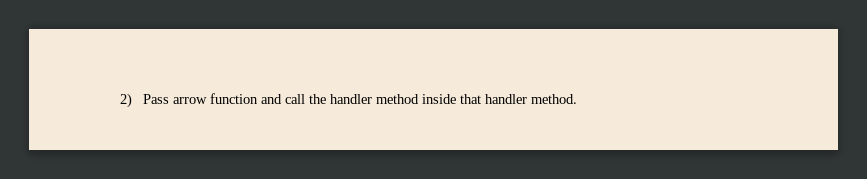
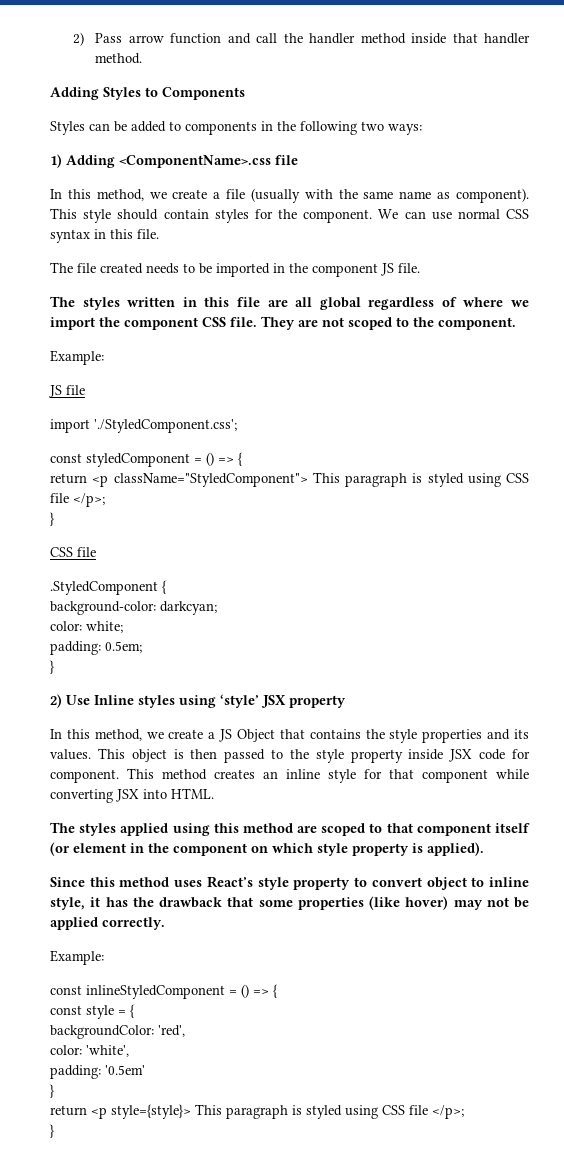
+ Adding Styles to Components
+ Styles can be added to components in the following two ways:
+ 1) Adding <ComponentName>.css file
+ In this method, we create a file (usually with the same name as component). This style should contain styles for the component. We can use normal CSS syntax in this file.
+ The file created needs to be imported in the component JS file.
+ The styles written in this file are all global regardless of where we import the component CSS file. They are not scoped to the component.
+ Example:
+ JS file
+ import './StyledComponent.css';
+ const styledComponent = () => {
+ return <p className="StyledComponent"> This paragraph is styled using CSS file </p>;
+ }
+ CSS file
+ .StyledComponent {
+ background-color: darkcyan;
+ color: white;
+ padding: 0.5em;
+ }
+ 2) Use Inline styles using ‘style’ JSX property
+ In this method, we create a JS Object that contains the style properties and its values. This object is then passed to the style property inside JSX code for component. This method creates an inline style for that component while converting JSX into HTML.
+ The styles applied using this method are scoped to that component itself (or element in the component on which style property is applied).
+ Since this method uses React’s style property to convert object to inline style, it has the drawback that some properties (like hover) may not be applied correctly.
+ Example:
+ const inlineStyledComponent = () => {
+ const style = {
+ backgroundColor: 'red',
+ color: 'white',
+ padding: '0.5em'
+ }
+ return <p style={style}> This paragraph is styled using CSS file </p>;
+ }

